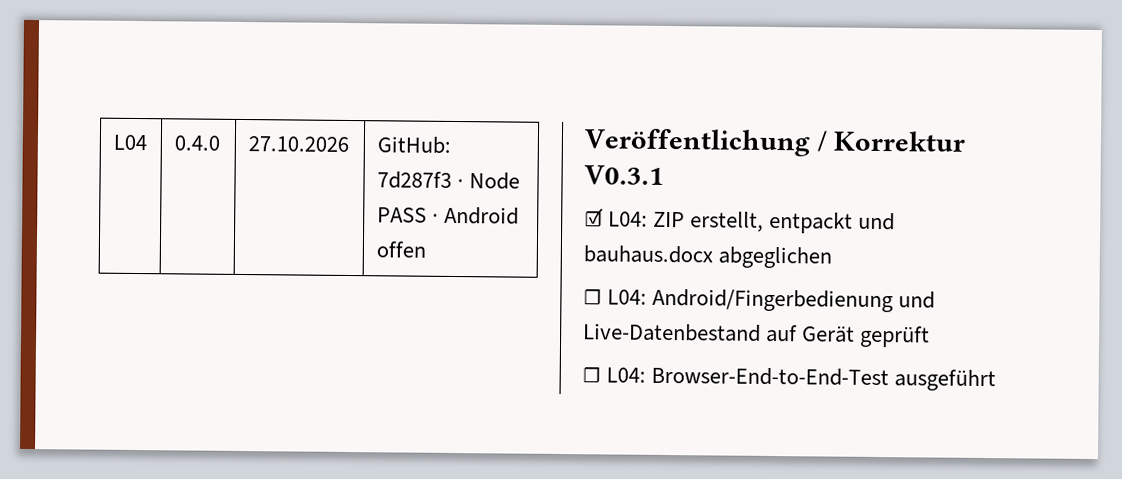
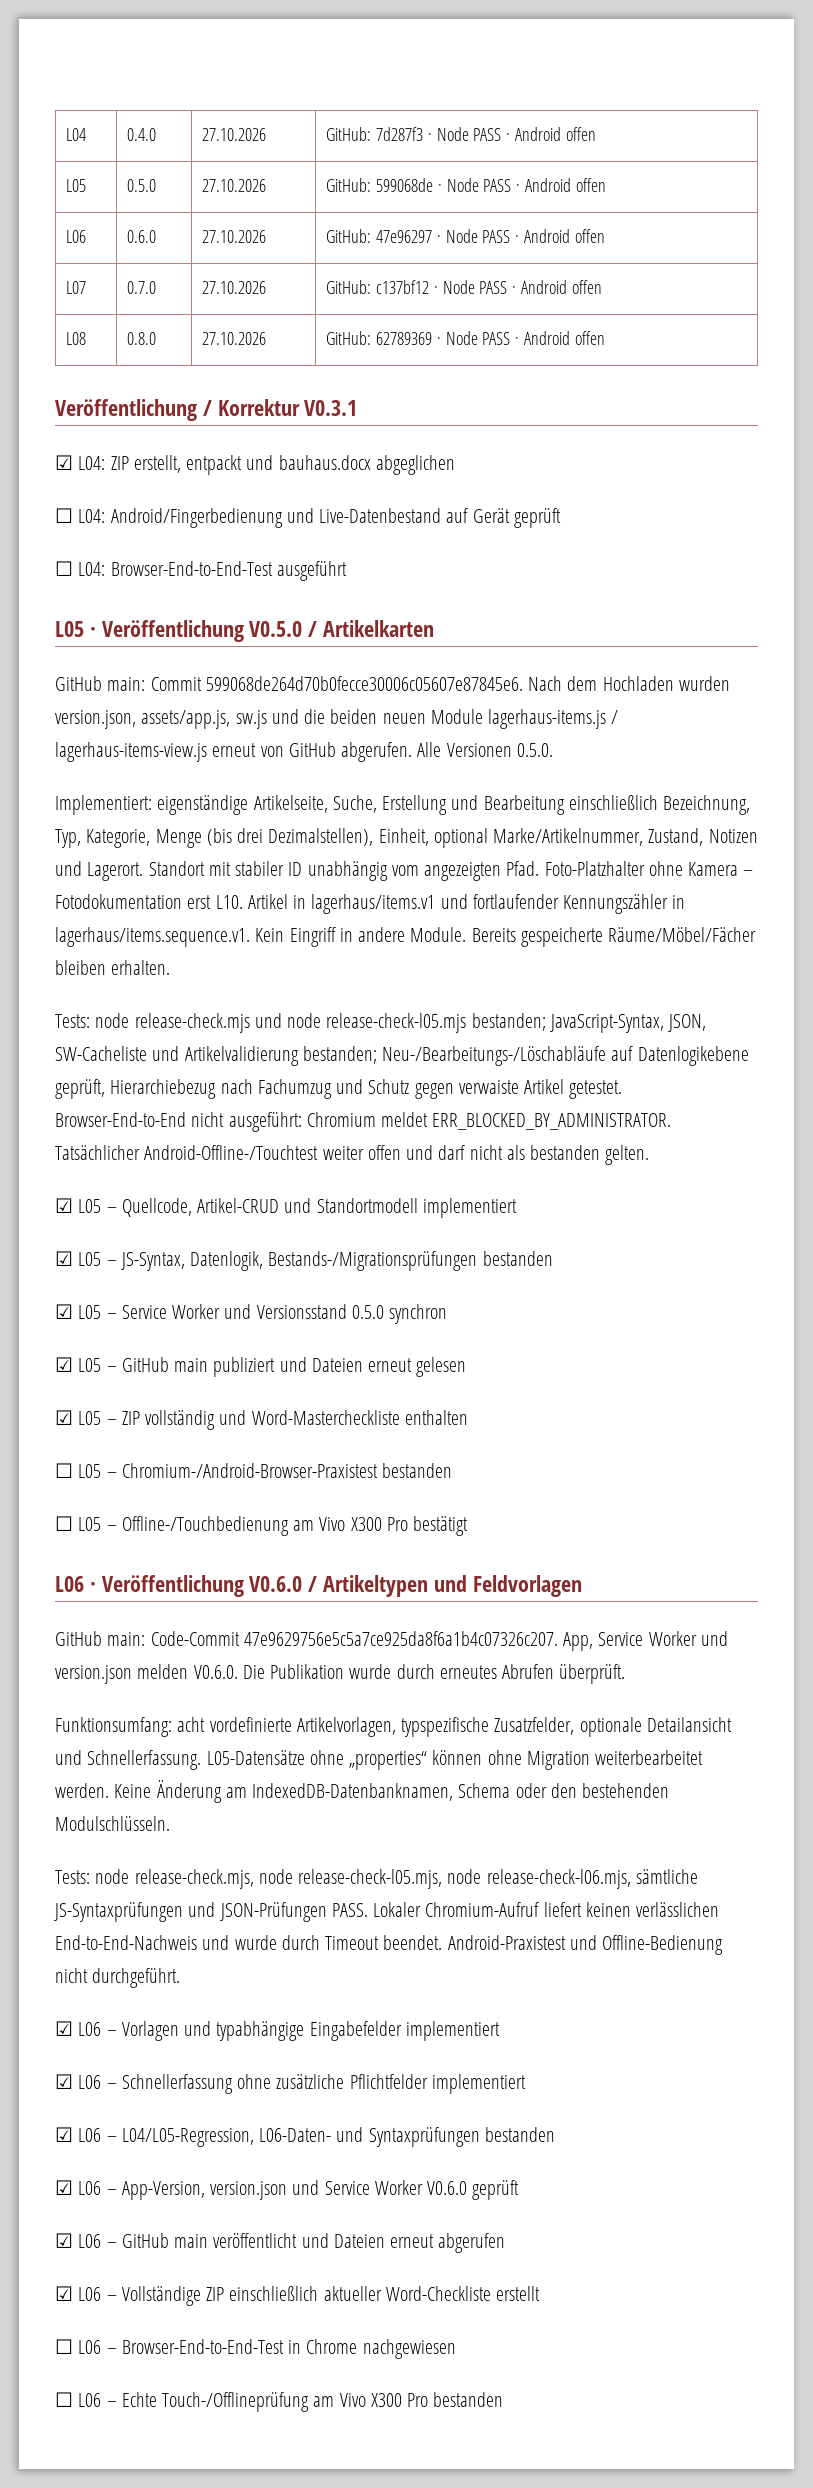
+ L05 | 0.5.0 | 27.10.2026 | GitHub: 599068de · Node PASS · Android offen
+ L06 | 0.6.0 | 27.10.2026 | GitHub: 47e96297 · Node PASS · Android offen
+ L07 | 0.7.0 | 27.10.2026 | GitHub: c137bf12 · Node PASS · Android offen
+ L08 | 0.8.0 | 27.10.2026 | GitHub: 62789369 · Node PASS · Android offen
+ L05 · Veröffentlichung V0.5.0 / Artikelkarten
+ GitHub main: Commit 599068de264d70b0fecce30006c05607e87845e6. Nach dem Hochladen wurden version.json, assets/app.js, sw.js und die beiden neuen Module lagerhaus-items.js / lagerhaus-items-view.js erneut von GitHub abgerufen. Alle Versionen 0.5.0.
+ Implementiert: eigenständige Artikelseite, Suche, Erstellung und Bearbeitung einschließlich Bezeichnung, Typ, Kategorie, Menge (bis drei Dezimalstellen), Einheit, optional Marke/Artikelnummer, Zustand, Notizen und Lagerort. Standort mit stabiler ID unabhängig vom angezeigten Pfad. Foto-Platzhalter ohne Kamera – Fotodokumentation erst L10. Artikel in lagerhaus/items.v1 und fortlaufender Kennungszähler in lagerhaus/items.sequence.v1. Kein Eingriff in andere Module. Bereits gespeicherte Räume/Möbel/Fächer bleiben erhalten.
+ Tests: node release-check.mjs und node release-check-l05.mjs bestanden; JavaScript-Syntax, JSON, SW-Cacheliste und Artikelvalidierung bestanden; Neu-/Bearbeitungs-/Löschabläufe auf Datenlogikebene geprüft, Hierarchiebezug nach Fachumzug und Schutz gegen verwaiste Artikel getestet. Browser-End-to-End nicht ausgeführt: Chromium meldet ERR_BLOCKED_BY_ADMINISTRATOR. Tatsächlicher Android-Offline-/Touchtest weiter offen und darf nicht als bestanden gelten.
+ ☑ L05 – Quellcode, Artikel-CRUD und Standortmodell implementiert
+ ☑ L05 – JS-Syntax, Datenlogik, Bestands-/Migrationsprüfungen bestanden
+ ☑ L05 – Service Worker und Versionsstand 0.5.0 synchron
+ ☑ L05 – GitHub main publiziert und Dateien erneut gelesen
+ ☑ L05 – ZIP vollständig und Word-Mastercheckliste enthalten
+ ☐ L05 – Chromium-/Android-Browser-Praxistest bestanden
+ ☐ L05 – Offline-/Touchbedienung am Vivo X300 Pro bestätigt
+ L06 · Veröffentlichung V0.6.0 / Artikeltypen und Feldvorlagen
+ GitHub main: Code-Commit 47e9629756e5c5a7ce925da8f6a1b4c07326c207. App, Service Worker und version.json melden V0.6.0. Die Publikation wurde durch erneutes Abrufen überprüft.
+ Funktionsumfang: acht vordefinierte Artikelvorlagen, typspezifische Zusatzfelder, optionale Detailansicht und Schnellerfassung. L05-Datensätze ohne „properties“ können ohne Migration weiterbearbeitet werden. Keine Änderung am IndexedDB-Datenbanknamen, Schema oder den bestehenden Modulschlüsseln.
+ Tests: node release-check.mjs, node release-check-l05.mjs, node release-check-l06.mjs, sämtliche JS-Syntaxprüfungen und JSON-Prüfungen PASS. Lokaler Chromium-Aufruf liefert keinen verlässlichen End-to-End-Nachweis und wurde durch Timeout beendet. Android-Praxistest und Offline-Bedienung nicht durchgeführt.
+ ☑ L06 – Vorlagen und typabhängige Eingabefelder implementiert
+ ☑ L06 – Schnellerfassung ohne zusätzliche Pflichtfelder implementiert
+ ☑ L06 – L04/L05-Regression, L06-Daten- und Syntaxprüfungen bestanden
+ ☑ L06 – App-Version, version.json und Service Worker V0.6.0 geprüft
+ ☑ L06 – GitHub main veröffentlicht und Dateien erneut abgerufen
+ ☑ L06 – Vollständige ZIP einschließlich aktueller Word-Checkliste erstellt
+ ☐ L06 – Browser-End-to-End-Test in Chrome nachgewiesen
+ ☐ L06 – Echte Touch-/Offlineprüfung am Vivo X300 Pro bestanden

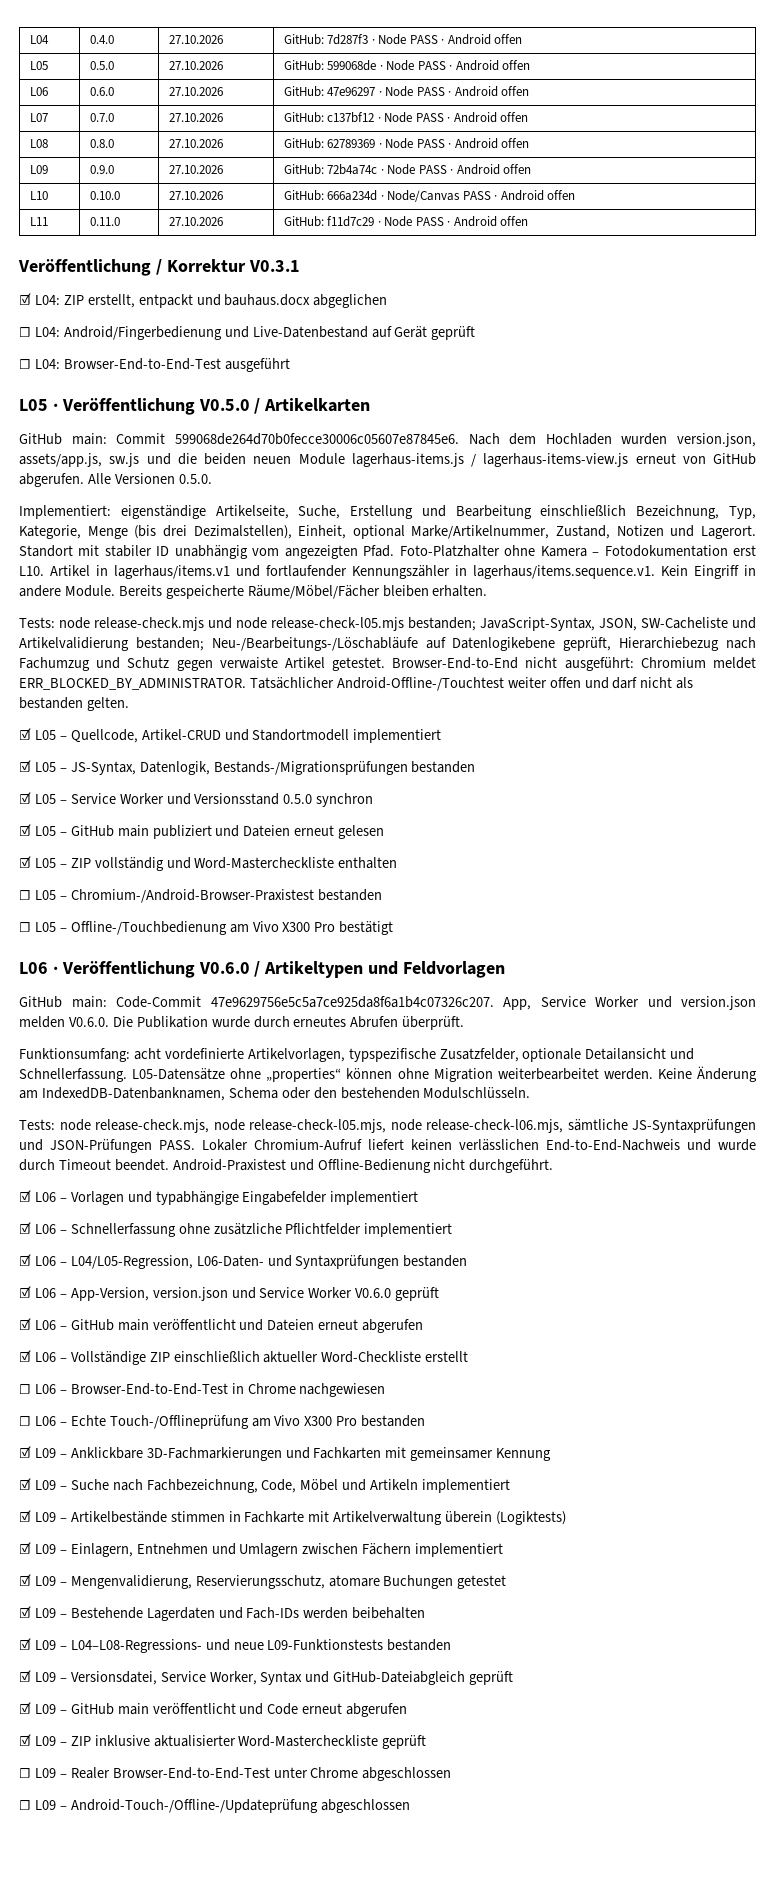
+ L09 | 0.9.0 | 27.10.2026 | GitHub: 72b4a74c · Node PASS · Android offen
+ L10 | 0.10.0 | 27.10.2026 | GitHub: 666a234d · Node/Canvas PASS · Android offen
+ L11 | 0.11.0 | 27.10.2026 | GitHub: f11d7c29 · Node PASS · Android offen
+ ☑ L09 – Anklickbare 3D-Fachmarkierungen und Fachkarten mit gemeinsamer Kennung
+ ☑ L09 – Suche nach Fachbezeichnung, Code, Möbel und Artikeln implementiert
+ ☑ L09 – Artikelbestände stimmen in Fachkarte mit Artikelverwaltung überein (Logiktests)
+ ☑ L09 – Einlagern, Entnehmen und Umlagern zwischen Fächern implementiert
+ ☑ L09 – Mengenvalidierung, Reservierungsschutz, atomare Buchungen getestet
+ ☑ L09 – Bestehende Lagerdaten und Fach-IDs werden beibehalten
+ ☑ L09 – L04–L08-Regressions- und neue L09-Funktionstests bestanden
+ ☑ L09 – Versionsdatei, Service Worker, Syntax und GitHub-Dateiabgleich geprüft
+ ☑ L09 – GitHub main veröffentlicht und Code erneut abgerufen
+ ☑ L09 – ZIP inklusive aktualisierter Word-Mastercheckliste geprüft
+ ☐ L09 – Realer Browser-End-to-End-Test unter Chrome abgeschlossen
+ ☐ L09 – Android-Touch-/Offline-/Updateprüfung abgeschlossen

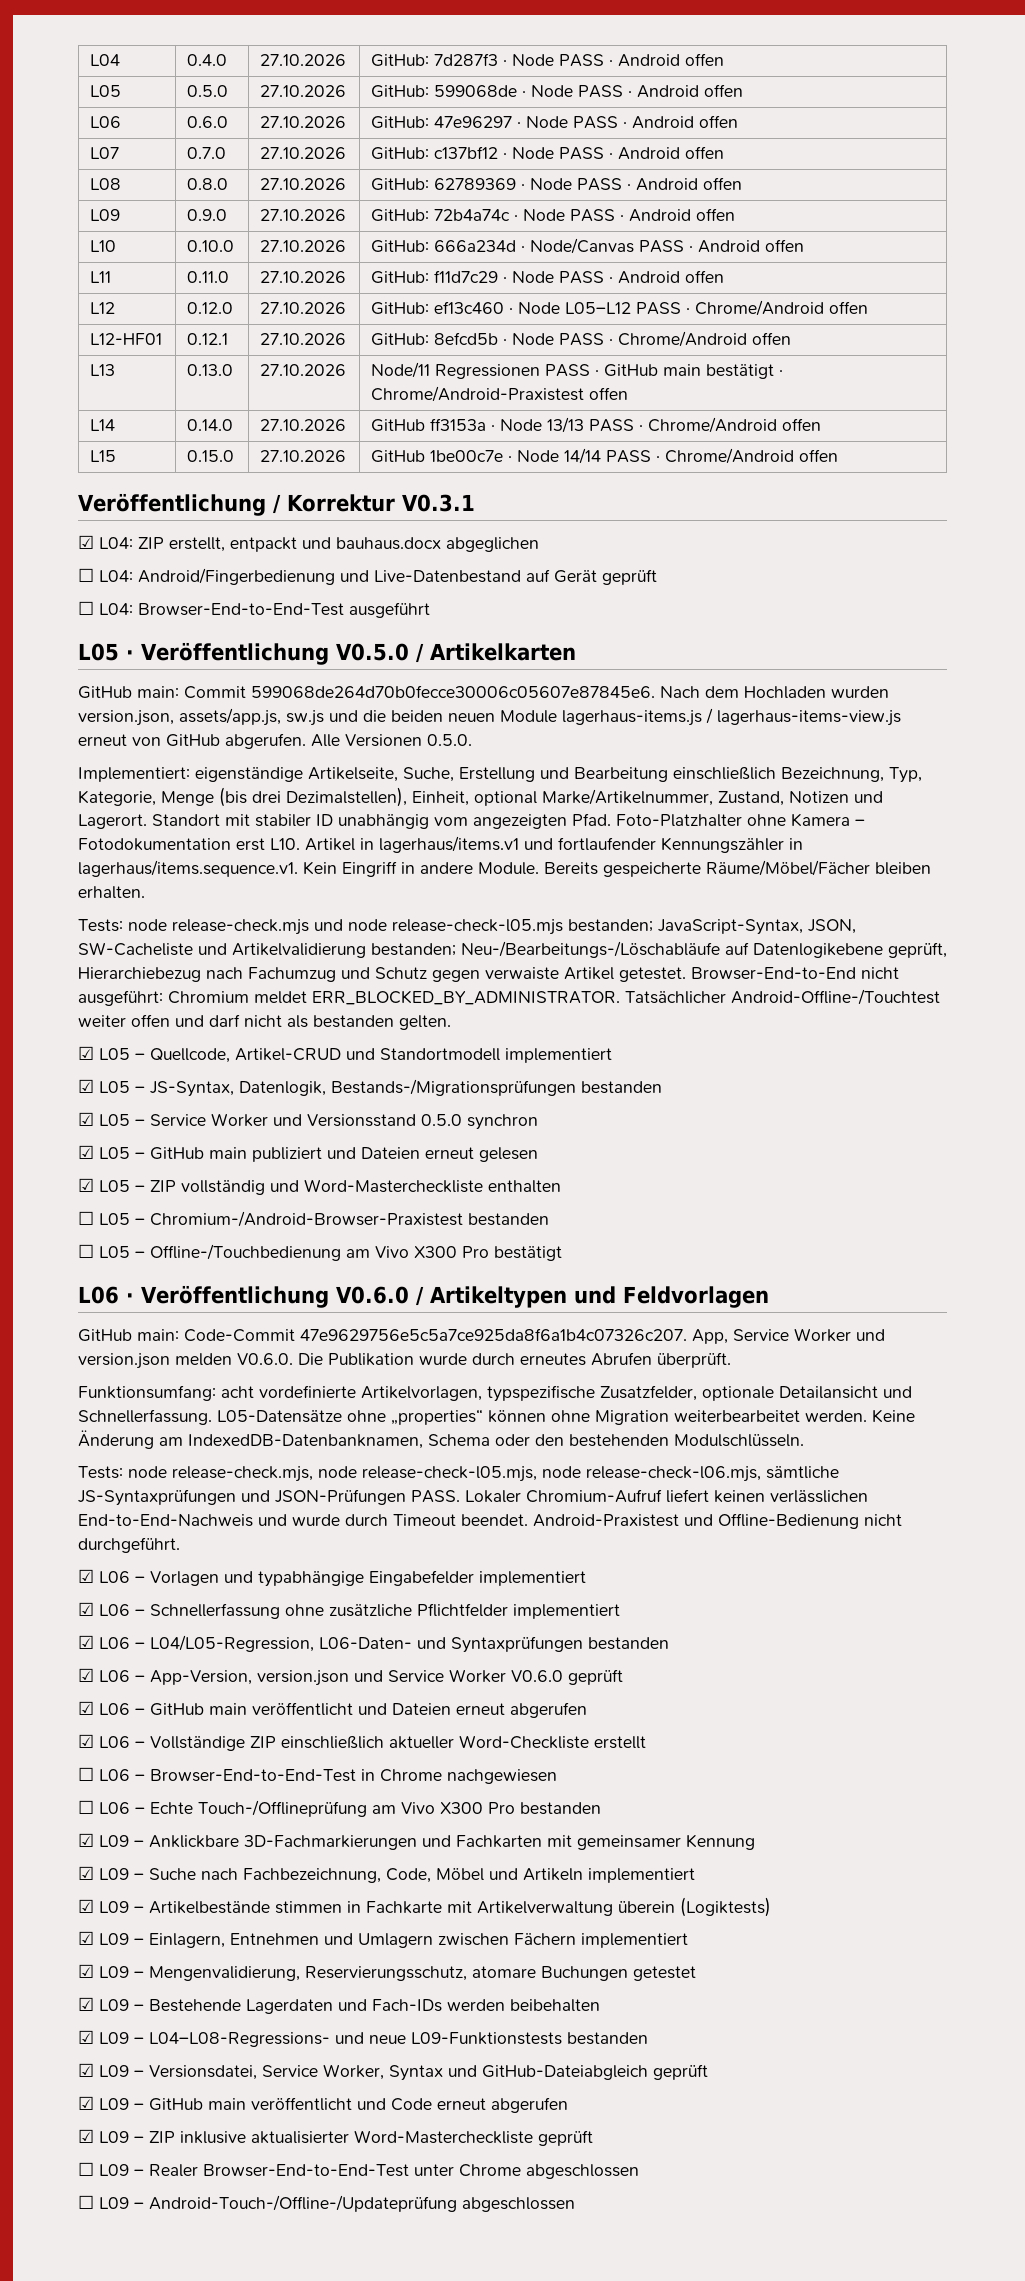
+ L12 | 0.12.0 | 27.10.2026 | GitHub: ef13c460 · Node L05–L12 PASS · Chrome/Android offen
+ L12-HF01 | 0.12.1 | 27.10.2026 | GitHub: 8efcd5b · Node PASS · Chrome/Android offen
+ L13 | 0.13.0 | 27.10.2026 | Node/11 Regressionen PASS · GitHub main bestätigt · Chrome/Android-Praxistest offen
+ L14 | 0.14.0 | 27.10.2026 | GitHub ff3153a · Node 13/13 PASS · Chrome/Android offen
+ L15 | 0.15.0 | 27.10.2026 | GitHub 1be00c7e · Node 14/14 PASS · Chrome/Android offen

